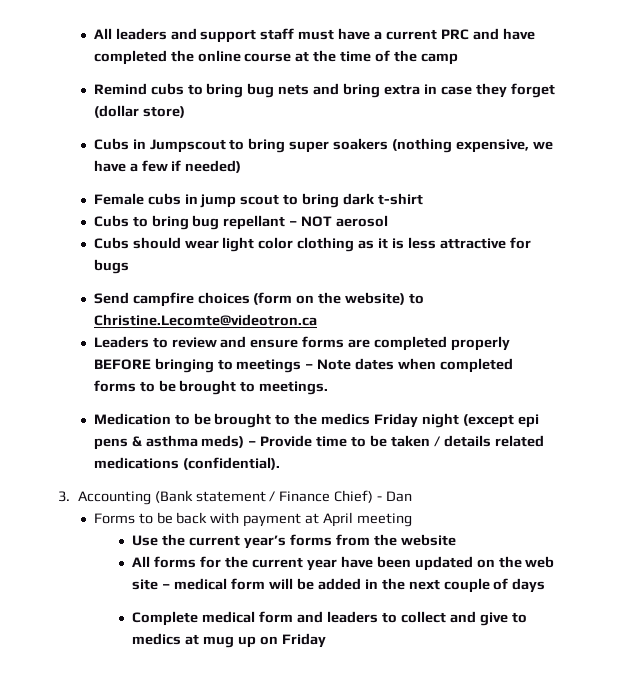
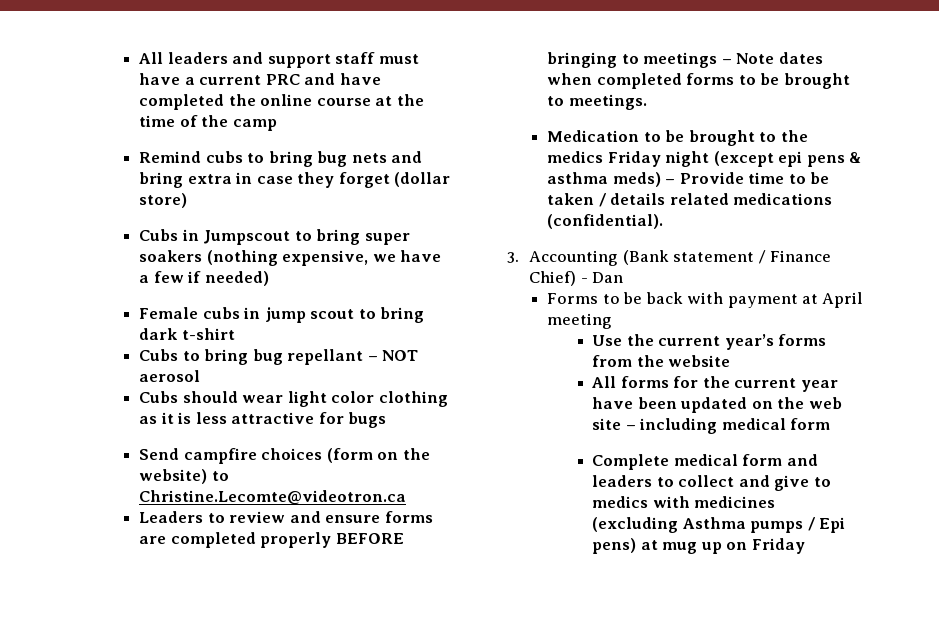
- All forms for the current year have been updated on the web site – medical form will be added in the next couple of days
+ All forms for the current year have been updated on the web site – including medical form
- Complete medical form and leaders to collect and give to medics at mug up on Friday
+ Complete medical form and leaders to collect and give to medics with medicines (excluding Asthma pumps / Epi pens) at mug up on Friday

